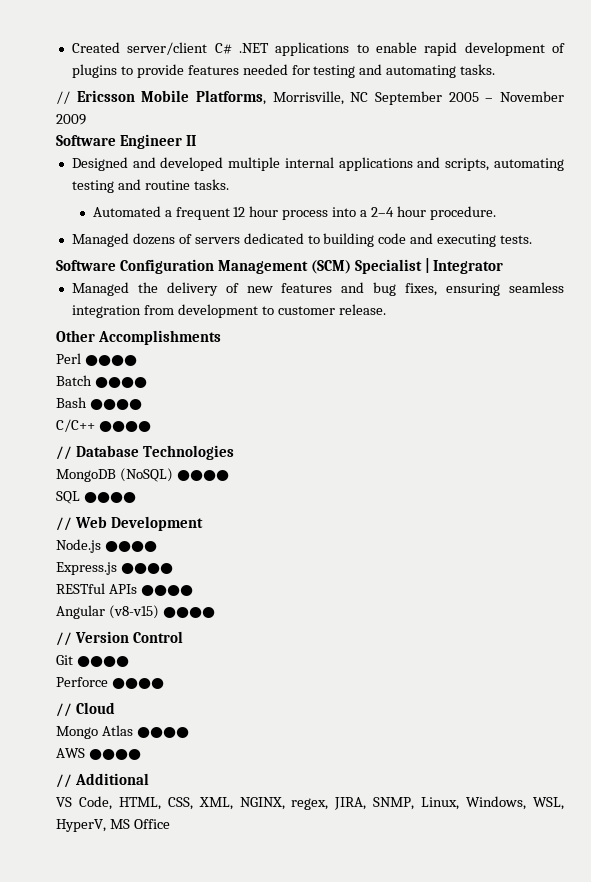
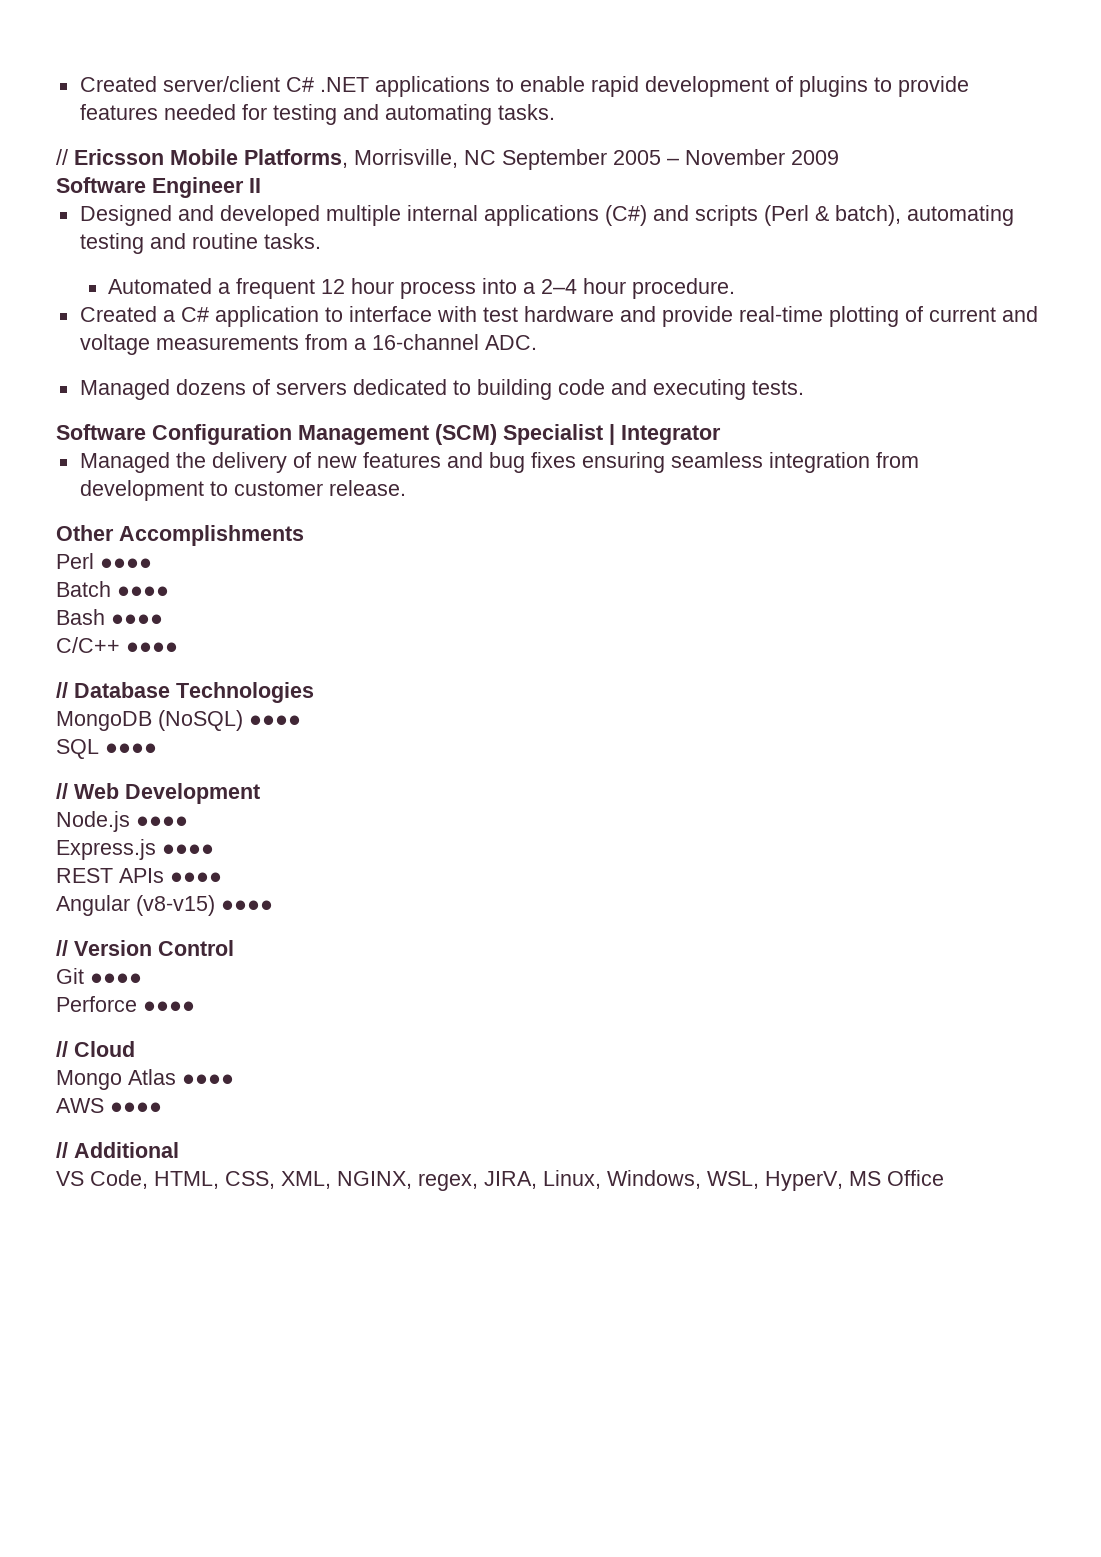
- Designed and developed multiple internal applications and scripts, automating testing and routine tasks.
+ Designed and developed multiple internal applications (C#) and scripts (Perl & batch), automating testing and routine tasks.
+ Created a C# application to interface with test hardware and provide real-time plotting of current and voltage measurements from a 16-channel ADC.
- Managed the delivery of new features and bug fixes, ensuring seamless integration from development to customer release.
+ Managed the delivery of new features and bug fixes ensuring seamless integration from development to customer release.
- RESTful APIs ●●●●
+ REST APIs ●●●●
- VS Code, HTML, CSS, XML, NGINX, regex, JIRA, SNMP, Linux, Windows, WSL, HyperV, MS Office
+ VS Code, HTML, CSS, XML, NGINX, regex, JIRA, Linux, Windows, WSL, HyperV, MS Office

